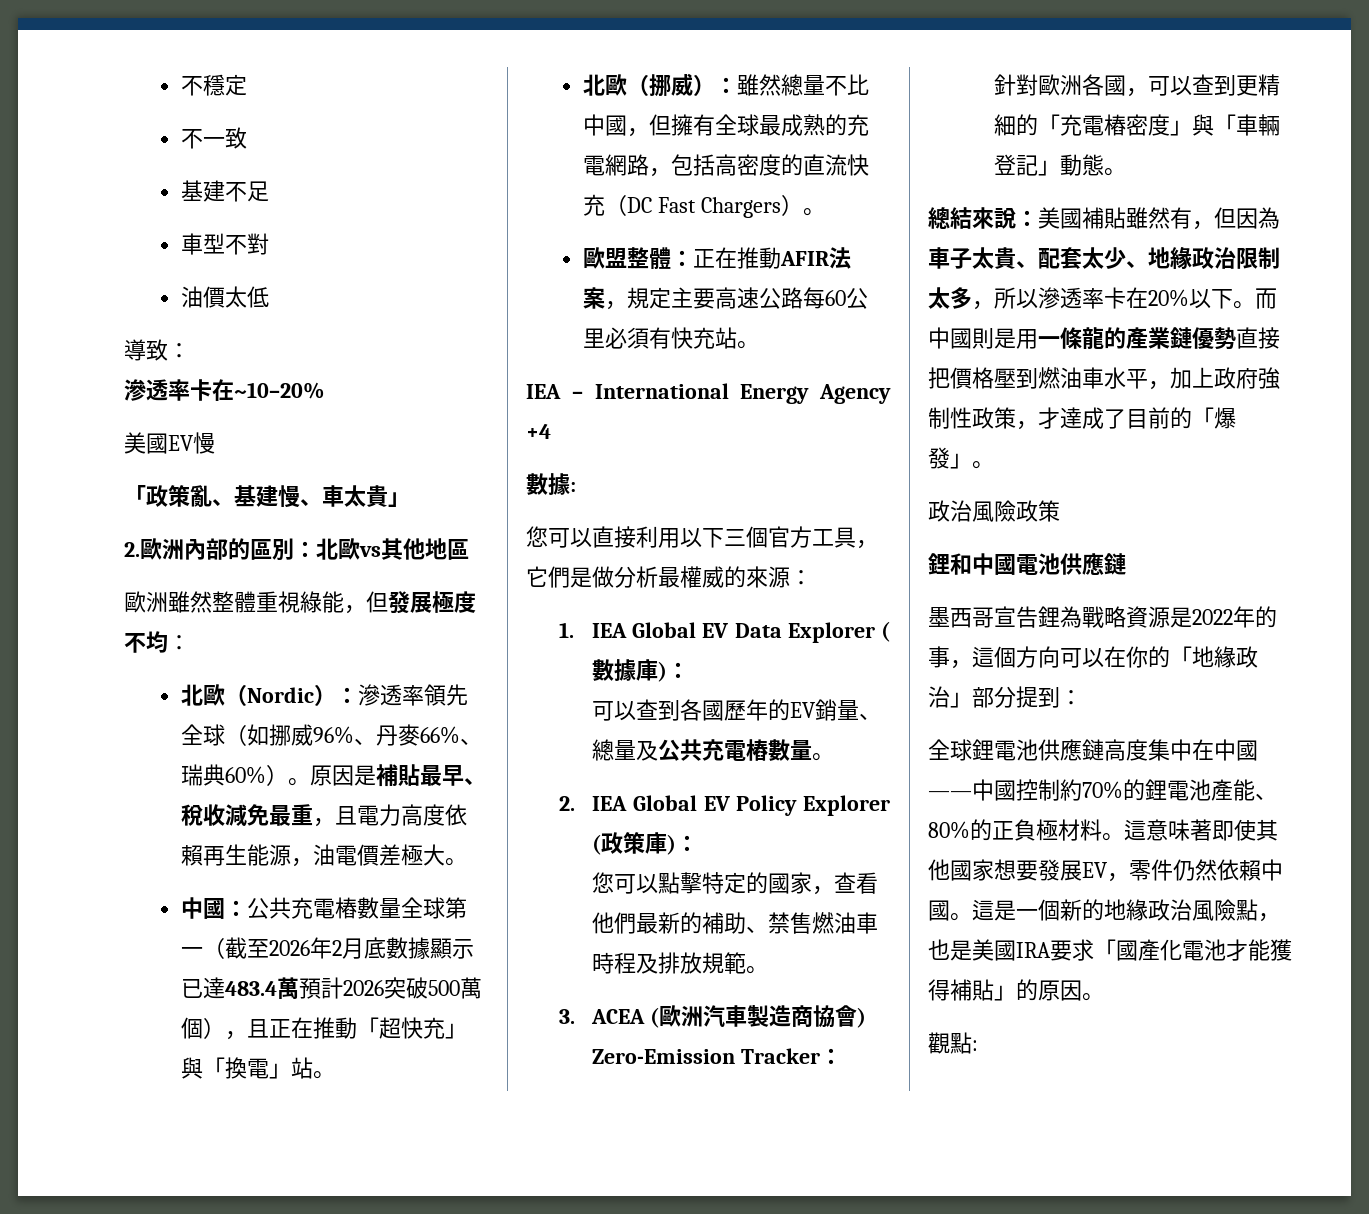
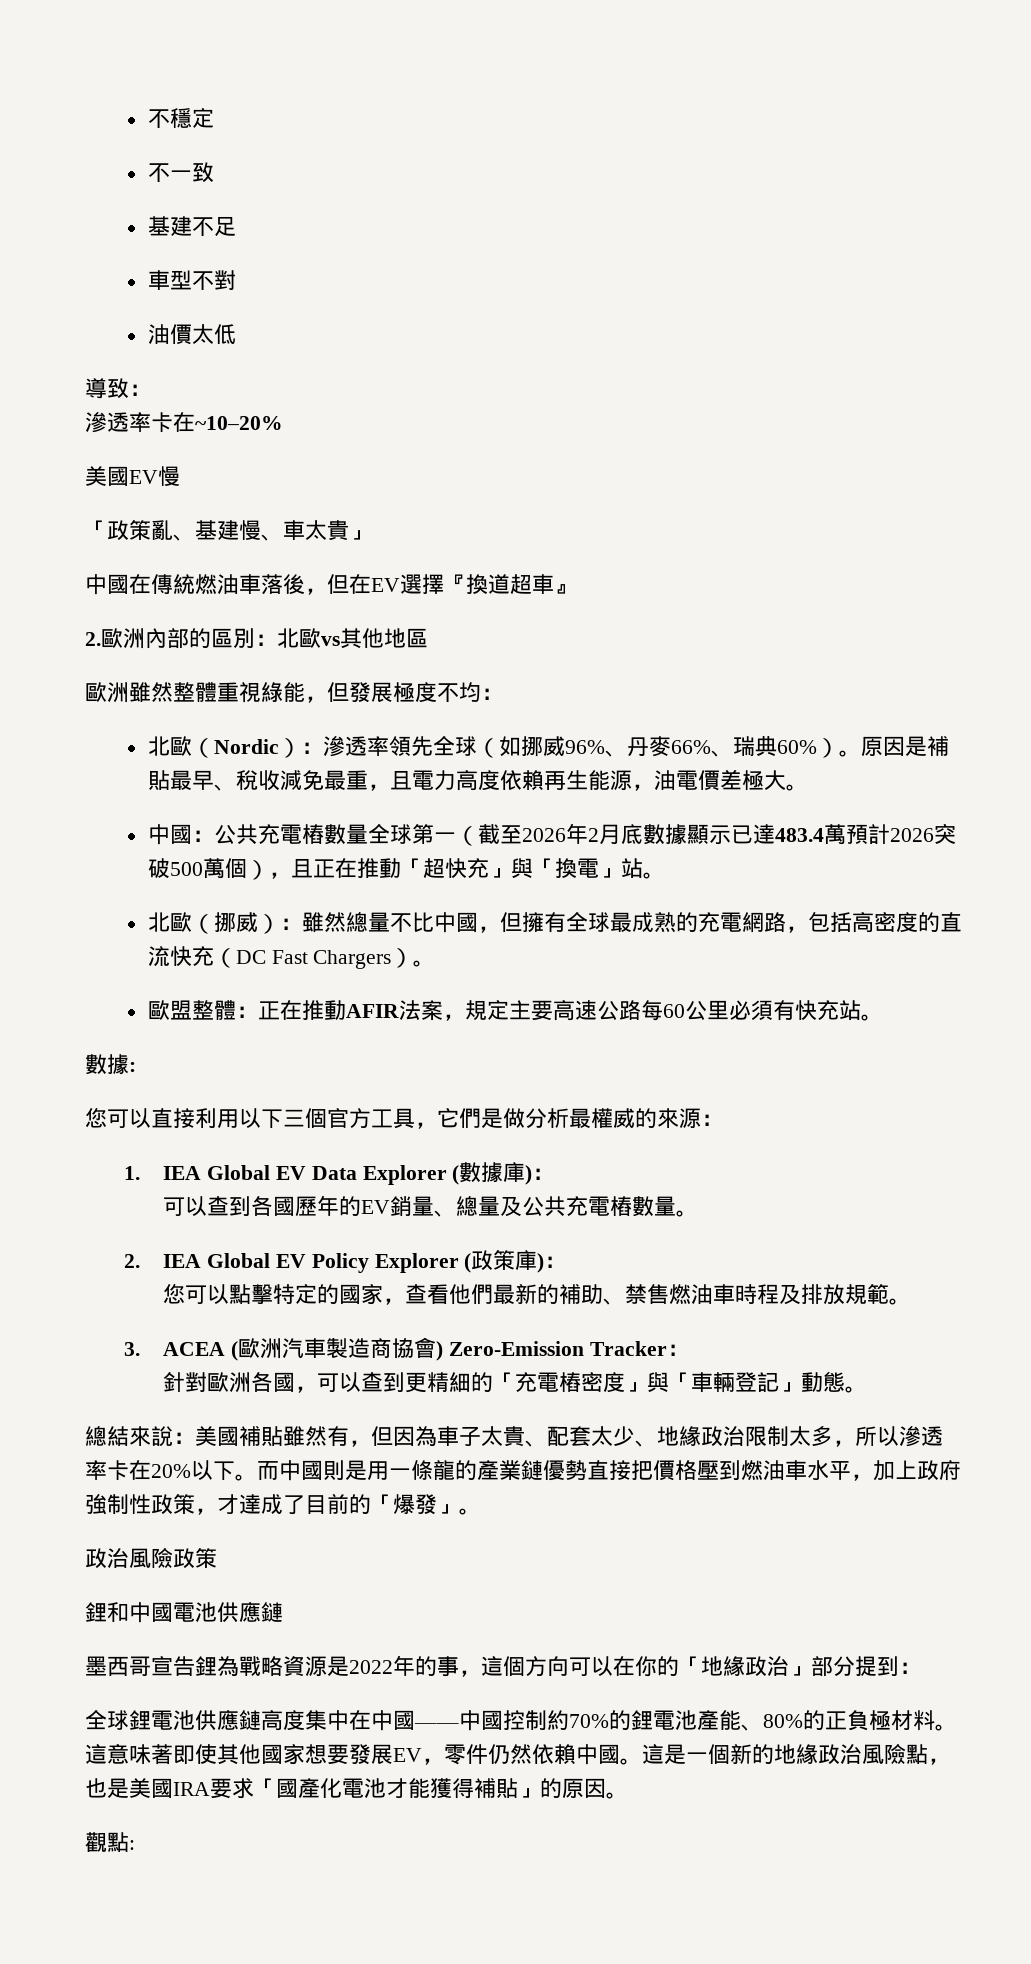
+ 中國在傳統燃油車落後，但在EV選擇『換道超車』
- IEA – International Energy Agency +4

